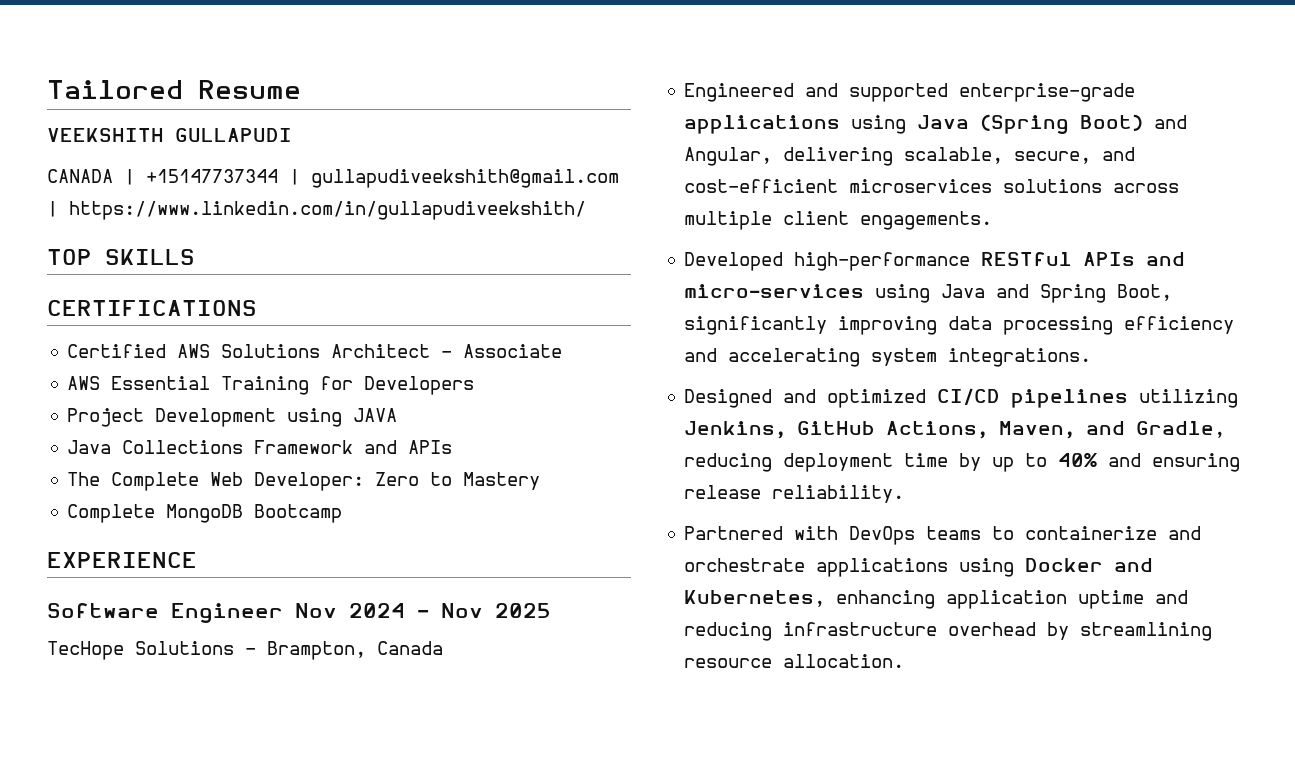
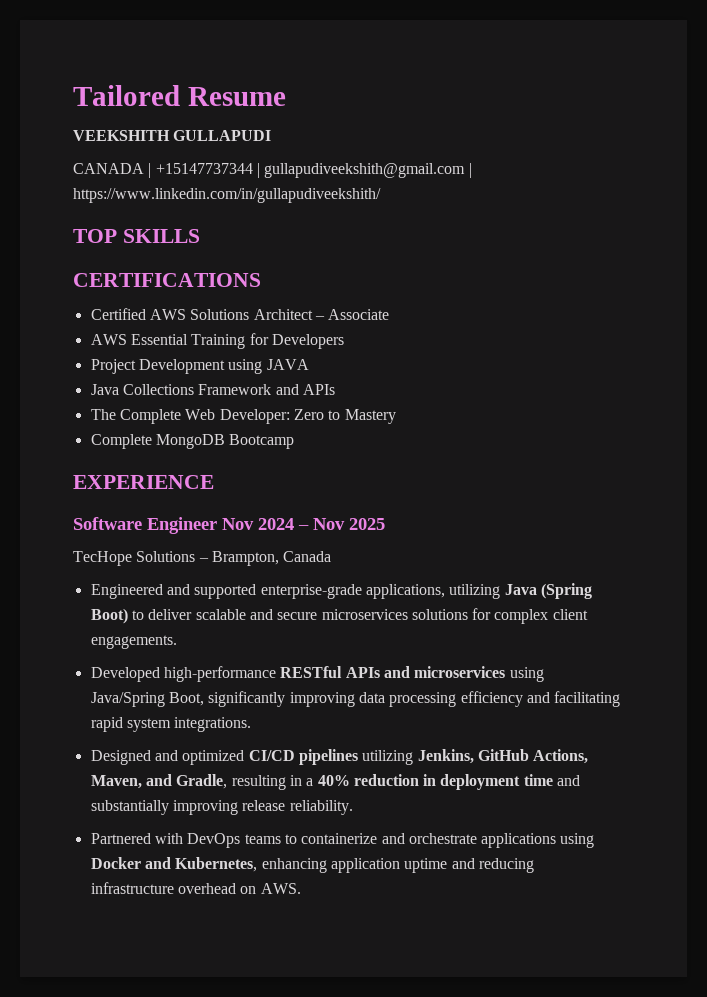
- Engineered and supported enterprise-grade applications using Java (Spring Boot) and Angular, delivering scalable, secure, and cost-efficient microservices solutions across multiple client engagements.
+ Engineered and supported enterprise-grade applications, utilizing Java (Spring Boot) to deliver scalable and secure microservices solutions for complex client engagements.
- Developed high-performance RESTful APIs and micro-services using Java and Spring Boot, significantly improving data processing efficiency and accelerating system integrations.
+ Developed high-performance RESTful APIs and microservices using Java/Spring Boot, significantly improving data processing efficiency and facilitating rapid system integrations.
- Designed and optimized CI/CD pipelines utilizing Jenkins, GitHub Actions, Maven, and Gradle, reducing deployment time by up to 40% and ensuring release reliability.
+ Designed and optimized CI/CD pipelines utilizing Jenkins, GitHub Actions, Maven, and Gradle, resulting in a 40% reduction in deployment time and substantially improving release reliability.
- Partnered with DevOps teams to containerize and orchestrate applications using Docker and Kubernetes, enhancing application uptime and reducing infrastructure overhead by streamlining resource allocation.
+ Partnered with DevOps teams to containerize and orchestrate applications using Docker and Kubernetes, enhancing application uptime and reducing infrastructure overhead on AWS.

